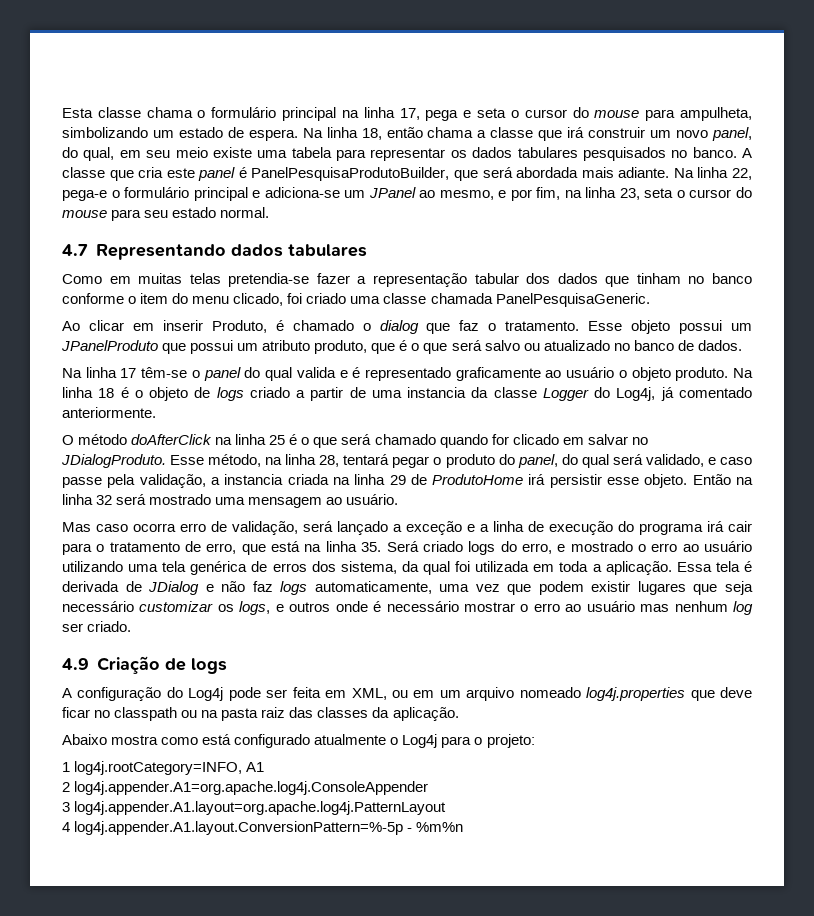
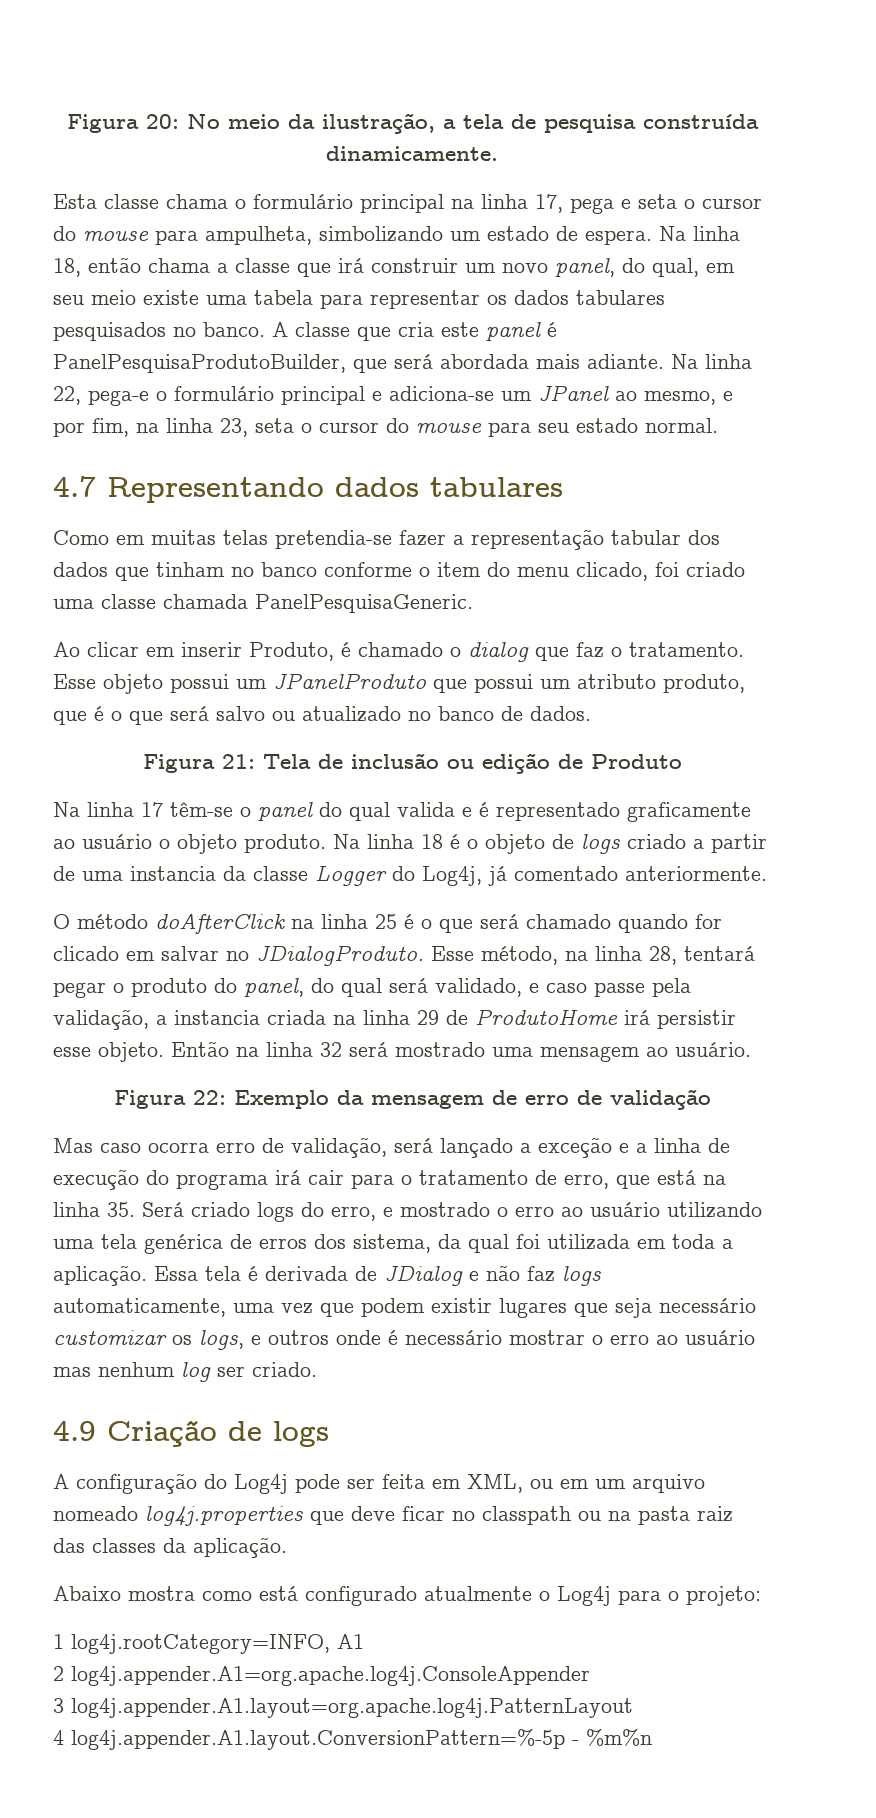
+ Figura 20: No meio da ilustração, a tela de pesquisa construída dinamicamente.
+ Figura 21: Tela de inclusão ou edição de Produto
+ Figura 22: Exemplo da mensagem de erro de validação

